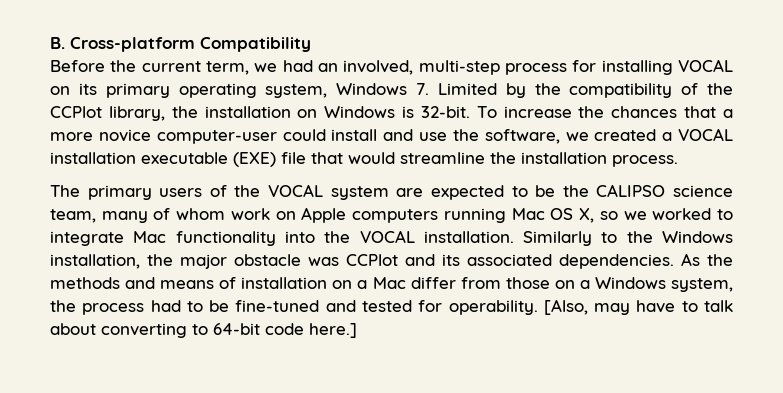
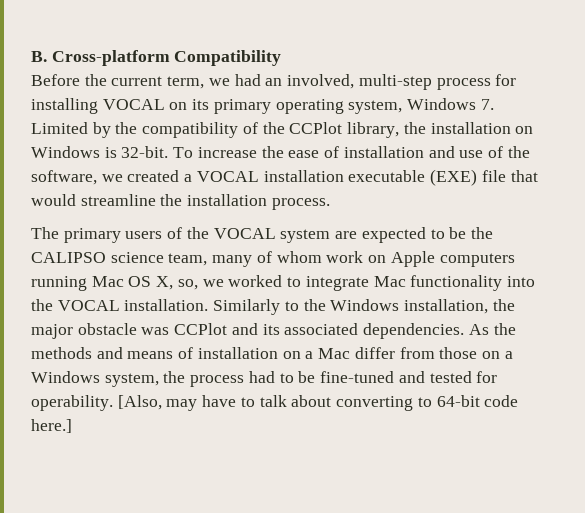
- To increase the chances that a more novice computer-user could install and use the software, we created a VOCAL installation executable (EXE) file that would streamline the installation process.
+ To increase the ease of installation and use of the software, we created a VOCAL installation executable (EXE) file that would streamline the installation process.
- The primary users of the VOCAL system are expected to be the CALIPSO science team, many of whom work on Apple computers running Mac OS X, so we worked to integrate Mac functionality into the VOCAL installation.
+ The primary users of the VOCAL system are expected to be the CALIPSO science team, many of whom work on Apple computers running Mac OS X, so, we worked to integrate Mac functionality into the VOCAL installation.

